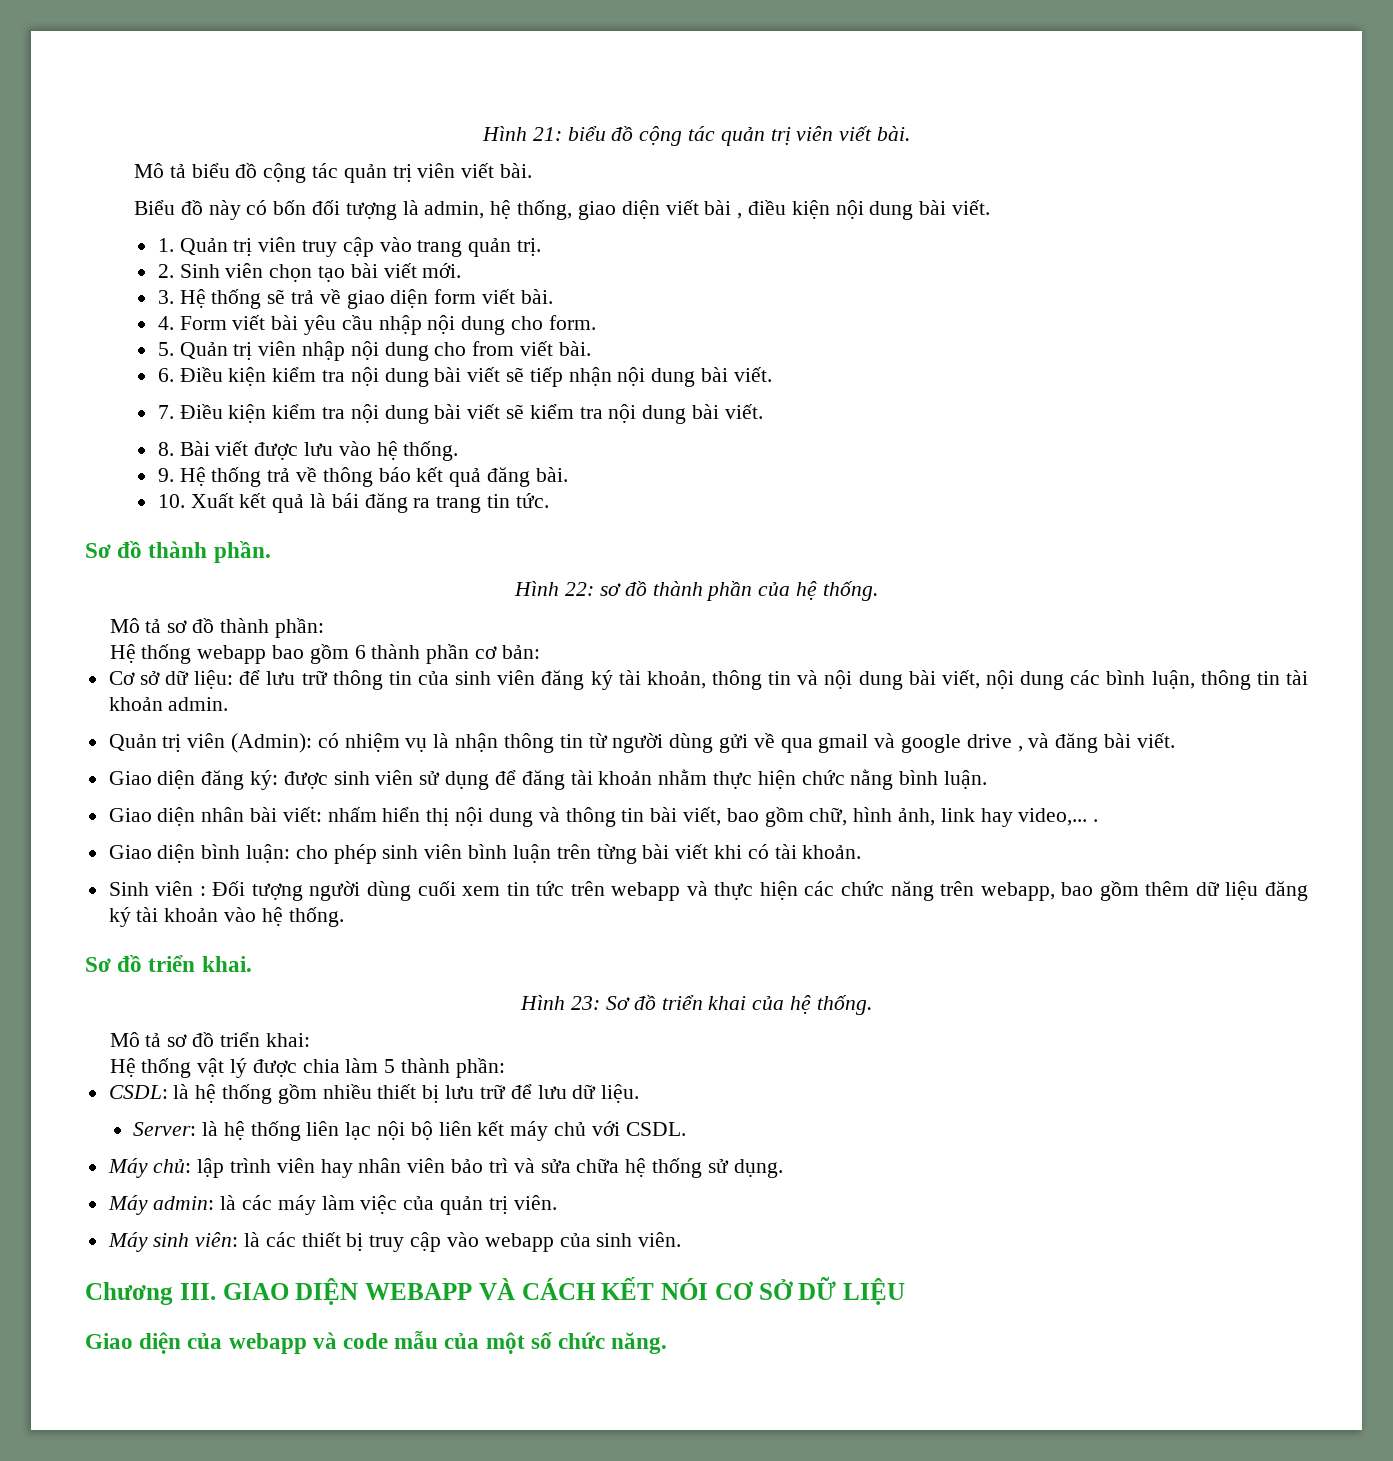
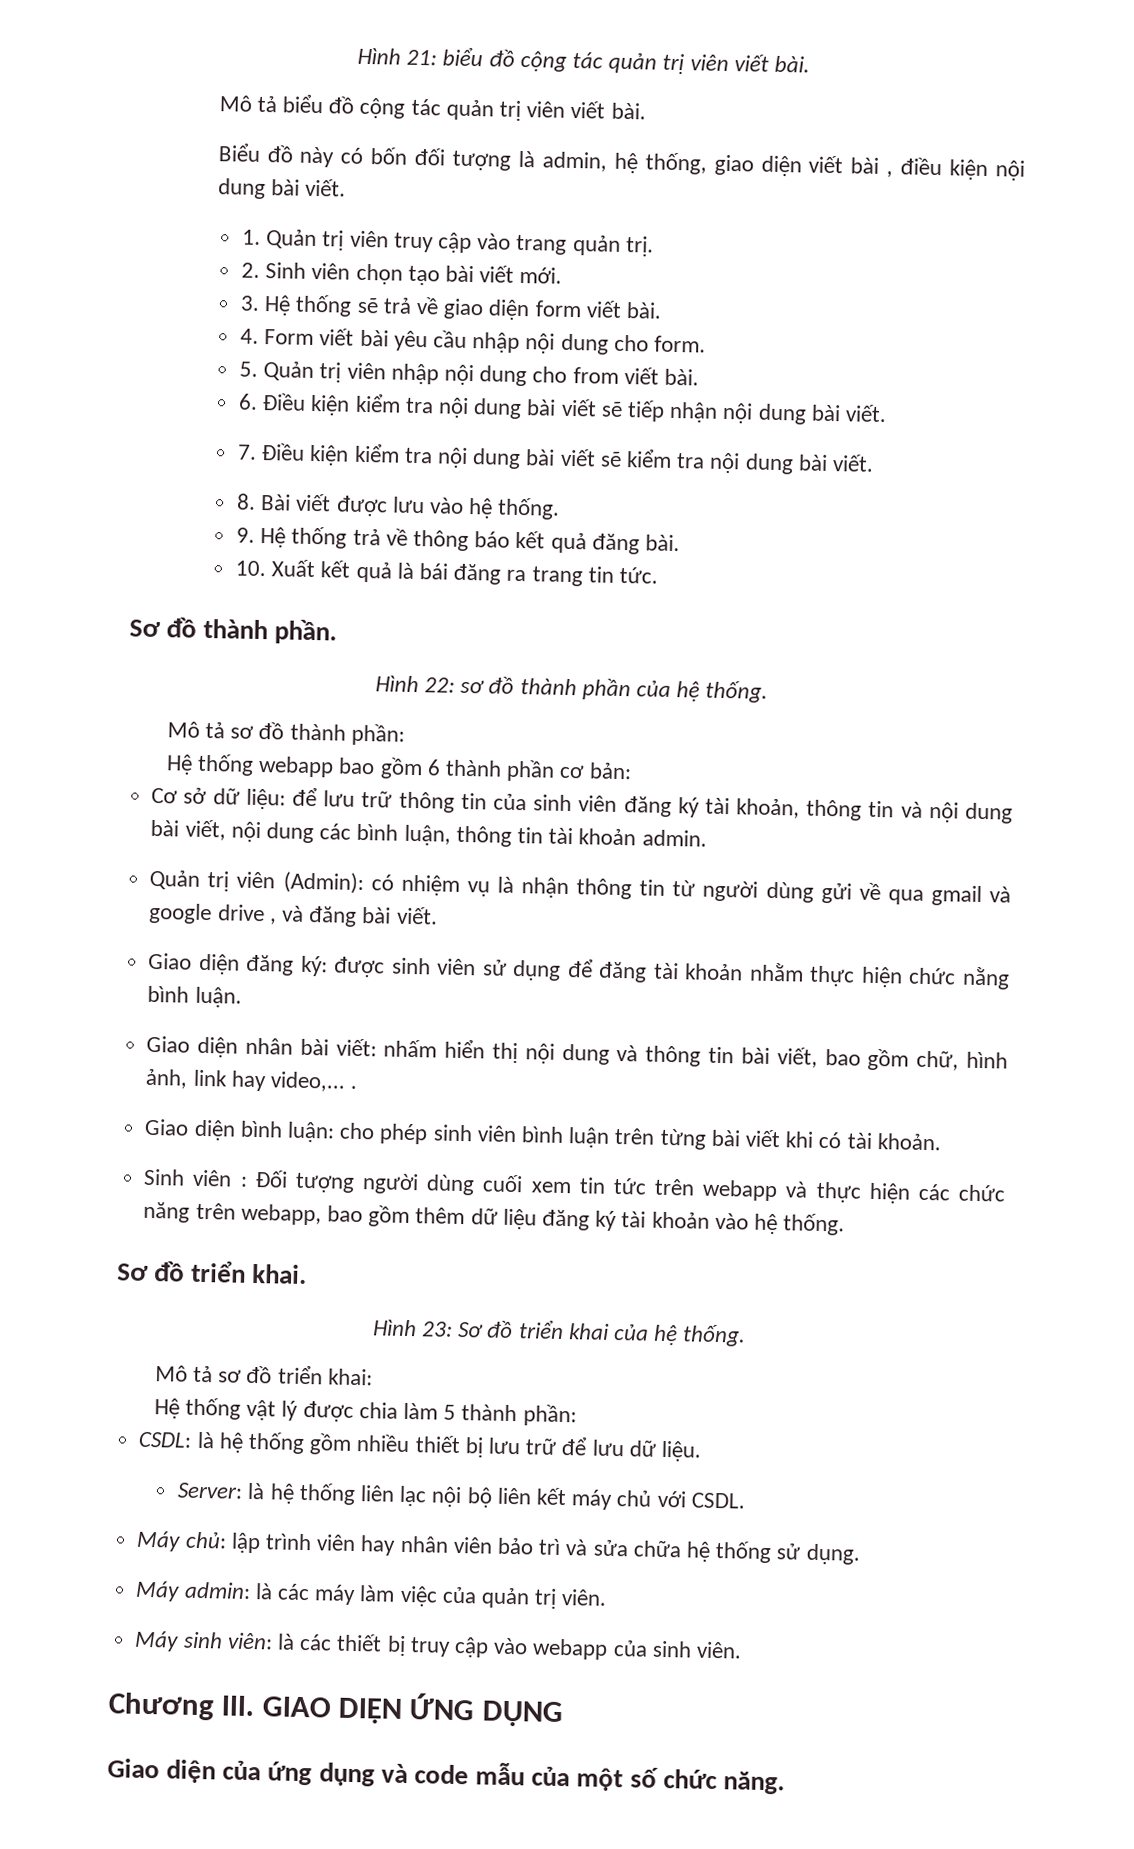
- Chương III. GIAO DIỆN WEBAPP VÀ CÁCH KẾT NÓI CƠ SỞ DỮ LIỆU
+ Chương III. GIAO DIỆN ỨNG DỤNG
- Giao diện của webapp và code mẫu của một số chức năng.
+ Giao diện của ứng dụng và code mẫu của một số chức năng.

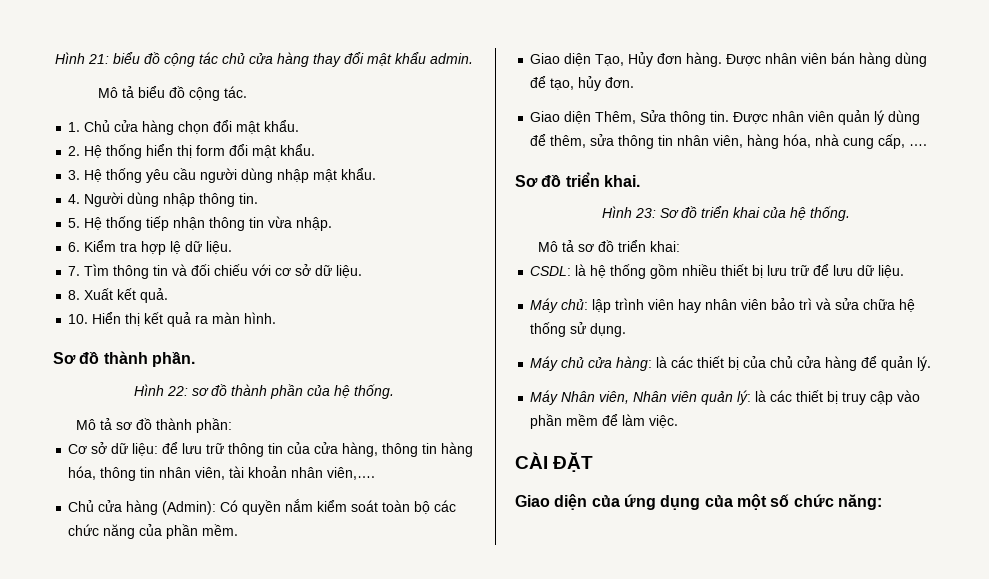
- Hình 21: biểu đồ cộng tác quản trị viên viết bài.
+ Hình 21: biểu đồ cộng tác chủ cửa hàng thay đổi mật khẩu admin.
- Mô tả biểu đồ cộng tác quản trị viên viết bài.
- Biểu đồ này có bốn đối tượng là admin, hệ thống, giao diện viết bài , điều kiện nội dung bài viết.
- 1. Quản trị viên truy cập vào trang quản trị.
- 2. Sinh viên chọn tạo bài viết mới.
- 3. Hệ thống sẽ trả về giao diện form viết bài.
- 4. Form viết bài yêu cầu nhập nội dung cho form.
- 5. Quản trị viên nhập nội dung cho from viết bài.
- 6. Điều kiện kiểm tra nội dung bài viết sẽ tiếp nhận nội dung bài viết.
- 7. Điều kiện kiểm tra nội dung bài viết sẽ kiểm tra nội dung bài viết.
- 8. Bài viết được lưu vào hệ thống.
- 9. Hệ thống trả về thông báo kết quả đăng bài.
- 10. Xuất kết quả là bái đăng ra trang tin tức.
+ Mô tả biểu đồ cộng tác.
+ 1. Chủ cửa hàng chọn đổi mật khẩu.
+ 2. Hệ thống hiển thị form đổi mật khẩu.
+ 3. Hệ thống yêu cầu người dùng nhập mật khẩu.
+ 4. Người dùng nhập thông tin.
+ 5. Hệ thống tiếp nhận thông tin vừa nhập.
+ 6. Kiểm tra hợp lệ dữ liệu.
+ 7. Tìm thông tin và đối chiếu với cơ sở dữ liệu.
+ 8. Xuất kết quả.
+ 10. Hiển thị kết quả ra màn hình.
- Hệ thống webapp bao gồm 6 thành phần cơ bản:
- Cơ sở dữ liệu: để lưu trữ thông tin của sinh viên đăng ký tài khoản, thông tin và nội dung bài viết, nội dung các bình luận, thông tin tài khoản admin.
- Quản trị viên (Admin): có nhiệm vụ là nhận thông tin từ người dùng gửi về qua gmail và google drive , và đăng bài viết.
- Giao diện đăng ký: được sinh viên sử dụng để đăng tài khoản nhằm thực hiện chức nằng bình luận.
- Giao diện nhân bài viết: nhấm hiển thị nội dung và thông tin bài viết, bao gồm chữ, hình ảnh, link hay video,... .
- Giao diện bình luận: cho phép sinh viên bình luận trên từng bài viết khi có tài khoản.
- Sinh viên : Đối tượng người dùng cuối xem tin tức trên webapp và thực hiện các chức năng trên webapp, bao gồm thêm dữ liệu đăng ký tài khoản vào hệ thống.
+ Cơ sở dữ liệu: để lưu trữ thông tin của cửa hàng, thông tin hàng hóa, thông tin nhân viên, tài khoản nhân viên,….
+ Chủ cửa hàng (Admin): Có quyền nắm kiểm soát toàn bộ các chức năng của phần mềm.
+ Giao diện Tạo, Hủy đơn hàng. Được nhân viên bán hàng dùng để tạo, hủy đơn.
+ Giao diện Thêm, Sửa thông tin. Được nhân viên quản lý dùng để thêm, sửa thông tin nhân viên, hàng hóa, nhà cung cấp, ….
- Hệ thống vật lý được chia làm 5 thành phần:
- Server: là hệ thống liên lạc nội bộ liên kết máy chủ với CSDL.
- Máy admin: là các máy làm việc của quản trị viên.
- Máy sinh viên: là các thiết bị truy cập vào webapp của sinh viên.
- Chương III. GIAO DIỆN ỨNG DỤNG
+ Máy chủ cửa hàng: là các thiết bị của chủ cửa hàng để quản lý.
+ Máy Nhân viên, Nhân viên quản lý: là các thiết bị truy cập vào phần mềm để làm việc.
+ CÀI ĐẶT
- Giao diện của ứng dụng và code mẫu của một số chức năng.
+ Giao diện của ứng dụng của một số chức năng:

